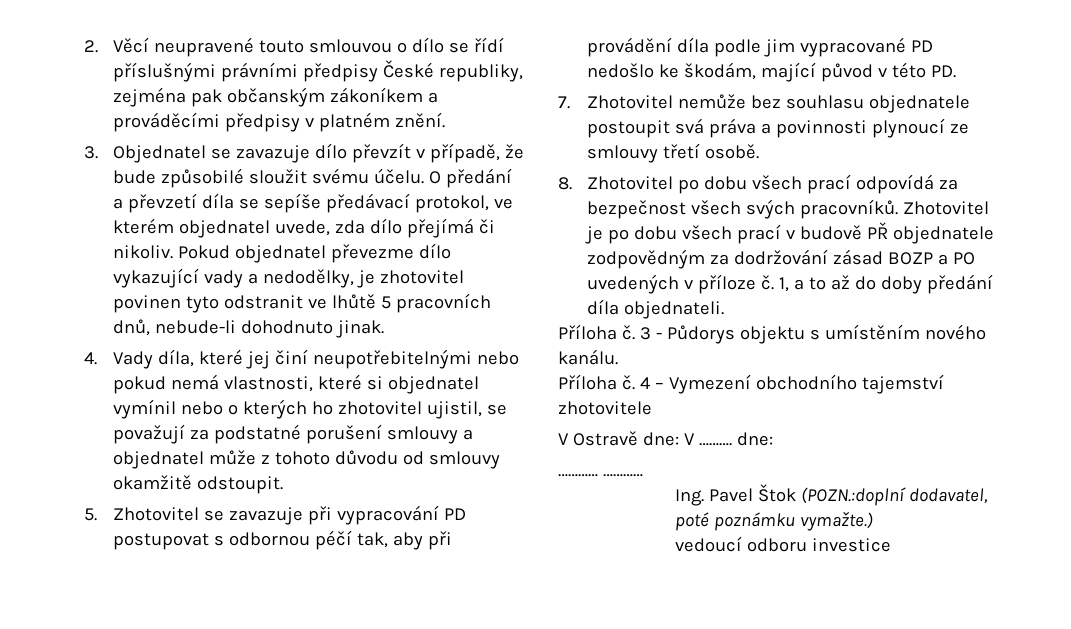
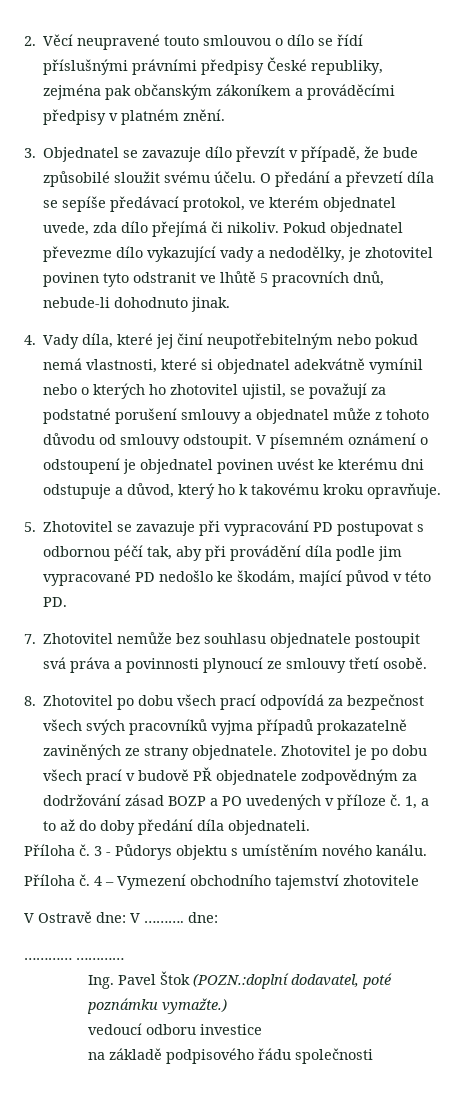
- 4. Vady díla, které jej činí neupotřebitelnými nebo pokud nemá vlastnosti, které si objednatel vymínil nebo o kterých ho zhotovitel ujistil, se považují za podstatné porušení smlouvy a objednatel může z tohoto důvodu od smlouvy okamžitě odstoupit.
+ 4. Vady díla, které jej činí neupotřebitelným nebo pokud nemá vlastnosti, které si objednatel adekvátně vymínil nebo o kterých ho zhotovitel ujistil, se považují za podstatné porušení smlouvy a objednatel může z tohoto důvodu od smlouvy odstoupit. V písemném oznámení o odstoupení je objednatel povinen uvést ke kterému dni odstupuje a důvod, který ho k takovému kroku opravňuje.
- 8. Zhotovitel po dobu všech prací odpovídá za bezpečnost všech svých pracovníků.
+ 8. Zhotovitel po dobu všech prací odpovídá za bezpečnost všech svých pracovníků vyjma případů prokazatelně zaviněných ze strany objednatele.
+ na základě podpisového řádu společnosti

